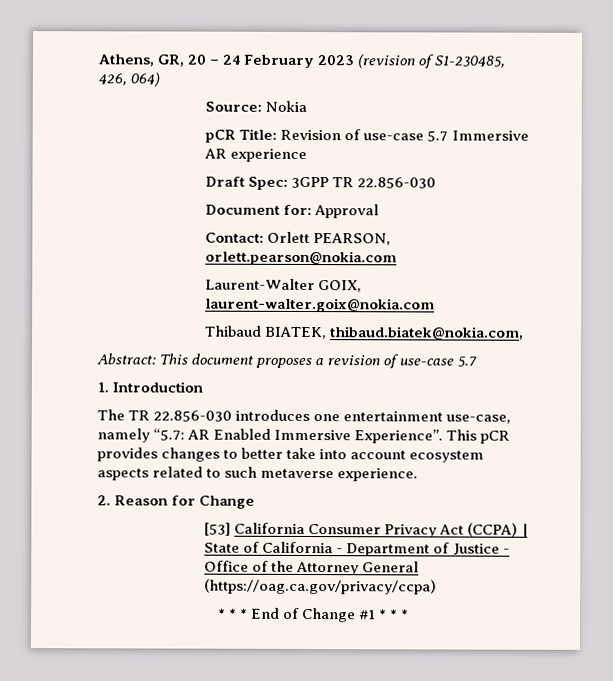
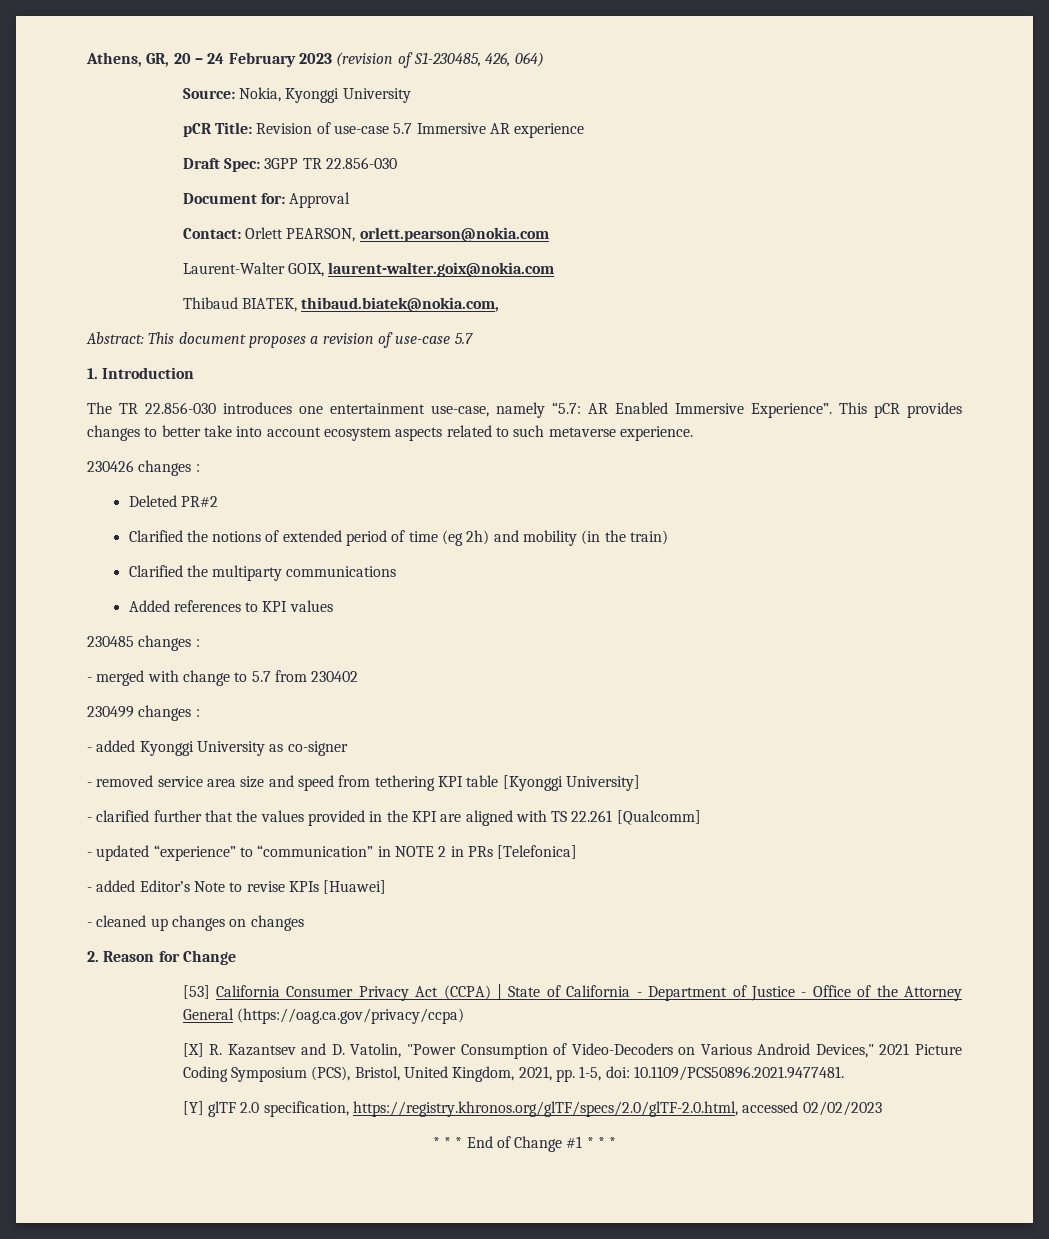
- Source: Nokia
+ Source: Nokia, Kyonggi University
+ 230426 changes :
+ Deleted PR#2
+ Clarified the notions of extended period of time (eg 2h) and mobility (in the train)
+ Clarified the multiparty communications
+ Added references to KPI values
+ 230485 changes :
+ - merged with change to 5.7 from 230402
+ 230499 changes :
+ - added Kyonggi University as co-signer
+ - removed service area size and speed from tethering KPI table [Kyonggi University]
+ - clarified further that the values provided in the KPI are aligned with TS 22.261 [Qualcomm]
+ - updated “experience” to “communication” in NOTE 2 in PRs [Telefonica]
+ - added Editor’s Note to revise KPIs [Huawei]
+ - cleaned up changes on changes
+ [X] R. Kazantsev and D. Vatolin, "Power Consumption of Video-Decoders on Various Android Devices," 2021 Picture Coding Symposium (PCS), Bristol, United Kingdom, 2021, pp. 1-5, doi: 10.1109/PCS50896.2021.9477481.
+ [Y] glTF 2.0 specification, https://registry.khronos.org/glTF/specs/2.0/glTF-2.0.html, accessed 02/02/2023

